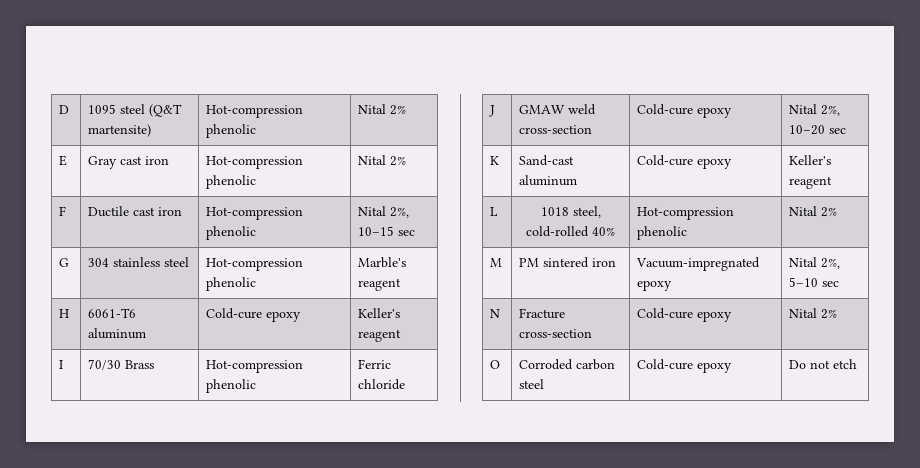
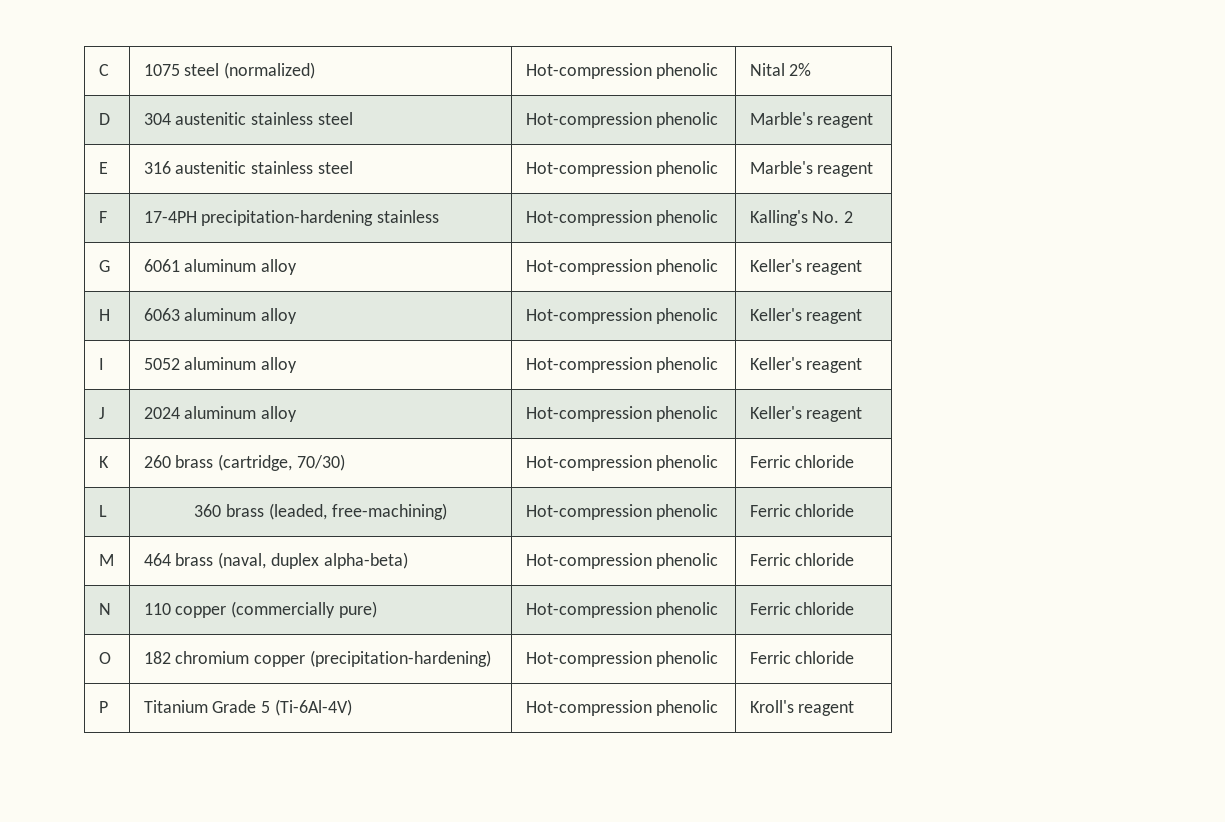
- D | 1095 steel (Q&T martensite) | Hot-compression phenolic | Nital 2%
- E | Gray cast iron | Hot-compression phenolic | Nital 2%
- F | Ductile cast iron | Hot-compression phenolic | Nital 2%, 10–15 sec
- G | 304 stainless steel | Hot-compression phenolic | Marble's reagent
+ C | 1075 steel (normalized) | Hot-compression phenolic | Nital 2%
+ D | 304 austenitic stainless steel | Hot-compression phenolic | Marble's reagent
+ E | 316 austenitic stainless steel | Hot-compression phenolic | Marble's reagent
+ F | 17-4PH precipitation-hardening stainless | Hot-compression phenolic | Kalling's No. 2
+ G | 6061 aluminum alloy | Hot-compression phenolic | Keller's reagent
- H | 6061-T6 aluminum | Cold-cure epoxy | Keller's reagent
+ H | 6063 aluminum alloy | Hot-compression phenolic | Keller's reagent
- I | 70/30 Brass | Hot-compression phenolic | Ferric chloride
- J | GMAW weld cross-section | Cold-cure epoxy | Nital 2%, 10–20 sec
- K | Sand-cast aluminum | Cold-cure epoxy | Keller's reagent
- L | 1018 steel, cold-rolled 40% | Hot-compression phenolic | Nital 2%
+ I | 5052 aluminum alloy | Hot-compression phenolic | Keller's reagent
+ J | 2024 aluminum alloy | Hot-compression phenolic | Keller's reagent
+ K | 260 brass (cartridge, 70/30) | Hot-compression phenolic | Ferric chloride
+ L | 360 brass (leaded, free-machining) | Hot-compression phenolic | Ferric chloride
- M | PM sintered iron | Vacuum-impregnated epoxy | Nital 2%, 5–10 sec
- N | Fracture cross-section | Cold-cure epoxy | Nital 2%
- O | Corroded carbon steel | Cold-cure epoxy | Do not etch
+ M | 464 brass (naval, duplex alpha-beta) | Hot-compression phenolic | Ferric chloride
+ N | 110 copper (commercially pure) | Hot-compression phenolic | Ferric chloride
+ O | 182 chromium copper (precipitation-hardening) | Hot-compression phenolic | Ferric chloride
+ P | Titanium Grade 5 (Ti-6Al-4V) | Hot-compression phenolic | Kroll's reagent

